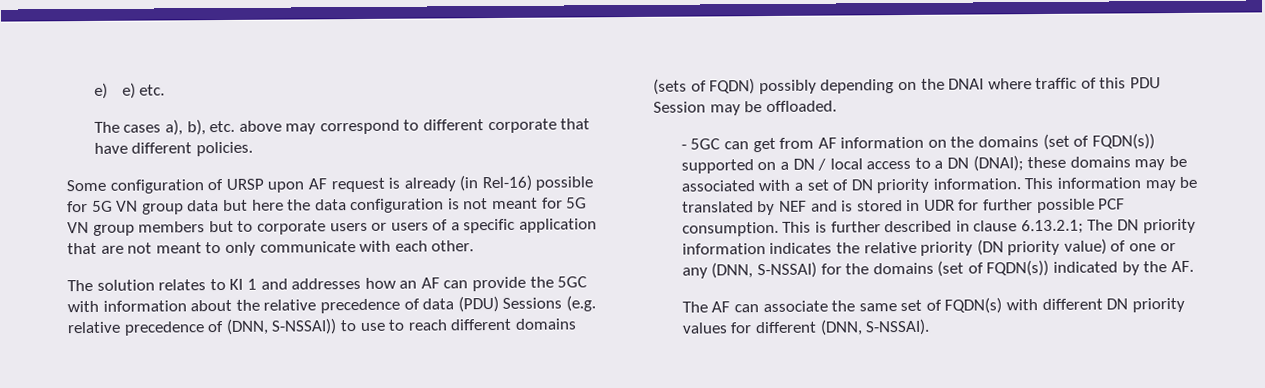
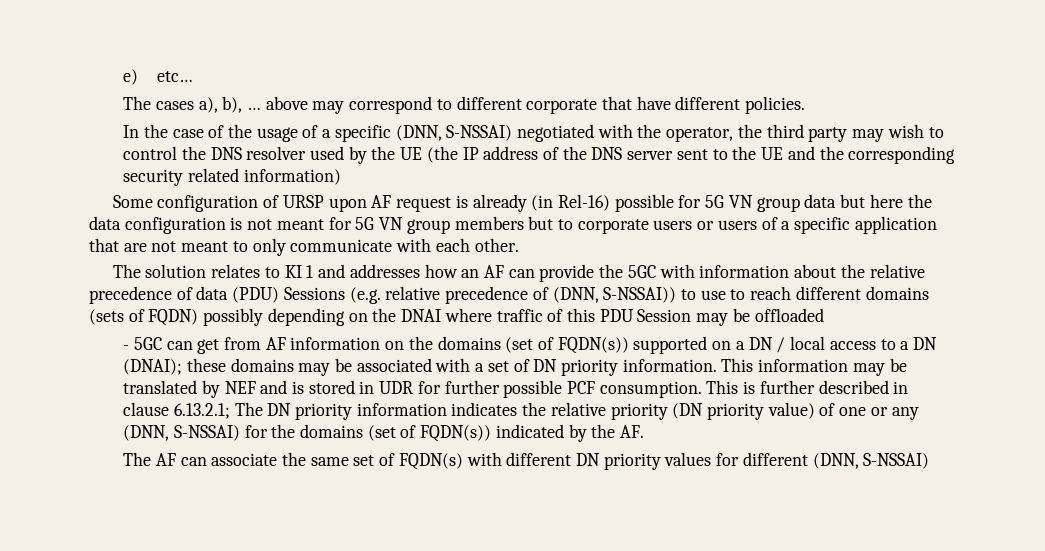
- e) e) etc.
+ e) etc…
- The cases a), b), etc. above may correspond to different corporate that have different policies.
+ The cases a), b), … above may correspond to different corporate that have different policies.
+ In the case of the usage of a specific (DNN, S-NSSAI) negotiated with the operator, the third party may wish to control the DNS resolver used by the UE (the IP address of the DNS server sent to the UE and the corresponding security related information)
- The solution relates to KI 1 and addresses how an AF can provide the 5GC with information about the relative precedence of data (PDU) Sessions (e.g. relative precedence of (DNN, S-NSSAI)) to use to reach different domains (sets of FQDN) possibly depending on the DNAI where traffic of this PDU Session may be offloaded.
+ The solution relates to KI 1 and addresses how an AF can provide the 5GC with information about the relative precedence of data (PDU) Sessions (e.g. relative precedence of (DNN, S-NSSAI)) to use to reach different domains (sets of FQDN) possibly depending on the DNAI where traffic of this PDU Session may be offloaded
- The AF can associate the same set of FQDN(s) with different DN priority values for different (DNN, S-NSSAI).
+ The AF can associate the same set of FQDN(s) with different DN priority values for different (DNN, S-NSSAI)

